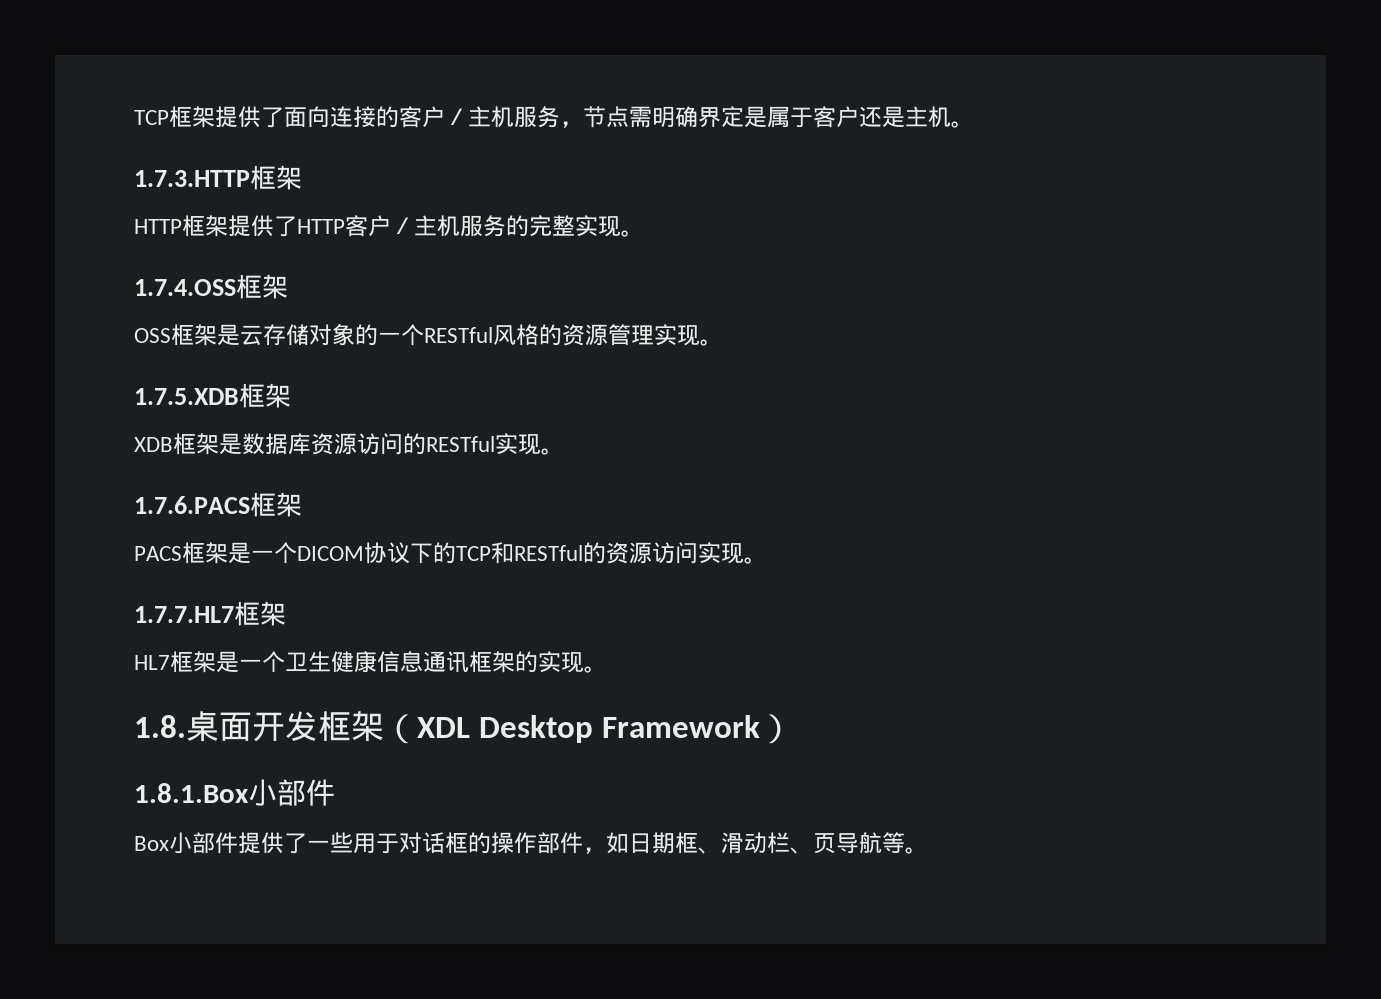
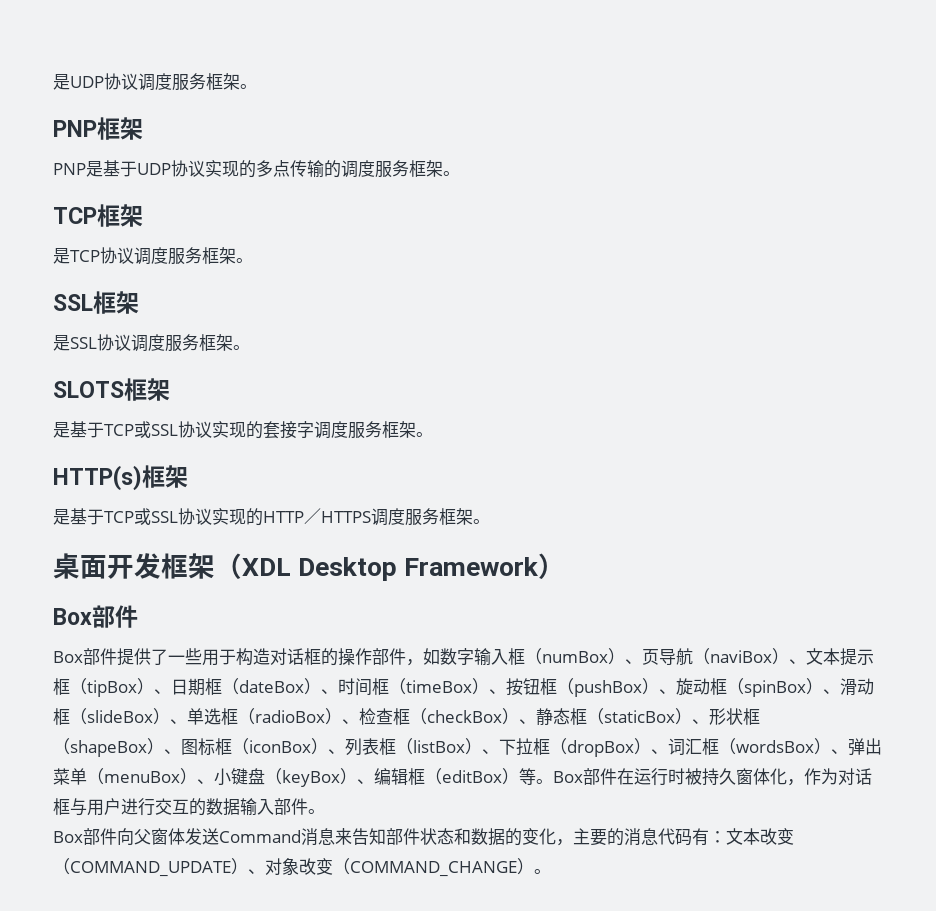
- TCP框架提供了面向连接的客户／主机服务，节点需明确界定是属于客户还是主机。
- 1.7.3.HTTP框架
- HTTP框架提供了HTTP客户／主机服务的完整实现。
- 1.7.4.OSS框架
- OSS框架是云存储对象的一个RESTful风格的资源管理实现。
- 1.7.5.XDB框架
- XDB框架是数据库资源访问的RESTful实现。
- 1.7.6.PACS框架
- PACS框架是一个DICOM协议下的TCP和RESTful的资源访问实现。
- 1.7.7.HL7框架
- HL7框架是一个卫生健康信息通讯框架的实现。
- 1.8.桌面开发框架（XDL Desktop Framework）
- 1.8.1.Box小部件
+ 是UDP协议调度服务框架。
+ PNP框架
+ PNP是基于UDP协议实现的多点传输的调度服务框架。
+ TCP框架
+ 是TCP协议调度服务框架。
+ SSL框架
+ 是SSL协议调度服务框架。
+ SLOTS框架
+ 是基于TCP或SSL协议实现的套接字调度服务框架。
+ HTTP(s)框架
+ 是基于TCP或SSL协议实现的HTTP／HTTPS调度服务框架。
+ 桌面开发框架（XDL Desktop Framework）
+ Box部件
- Box小部件提供了一些用于对话框的操作部件，如日期框、滑动栏、页导航等。
+ Box部件提供了一些用于构造对话框的操作部件，如数字输入框（numBox）、页导航（naviBox）、文本提示框（tipBox）、日期框（dateBox）、时间框（timeBox）、按钮框（pushBox）、旋动框（spinBox）、滑动框（slideBox）、单选框（radioBox）、检查框（checkBox）、静态框（staticBox）、形状框（shapeBox）、图标框（iconBox）、列表框（listBox）、下拉框（dropBox）、词汇框（wordsBox）、弹出菜单（menuBox）、小键盘（keyBox）、编辑框（editBox）等。Box部件在运行时被持久窗体化，作为对话框与用户进行交互的数据输入部件。
+ Box部件向父窗体发送Command消息来告知部件状态和数据的变化，主要的消息代码有：文本改变（COMMAND_UPDATE）、对象改变（COMMAND_CHANGE）。

